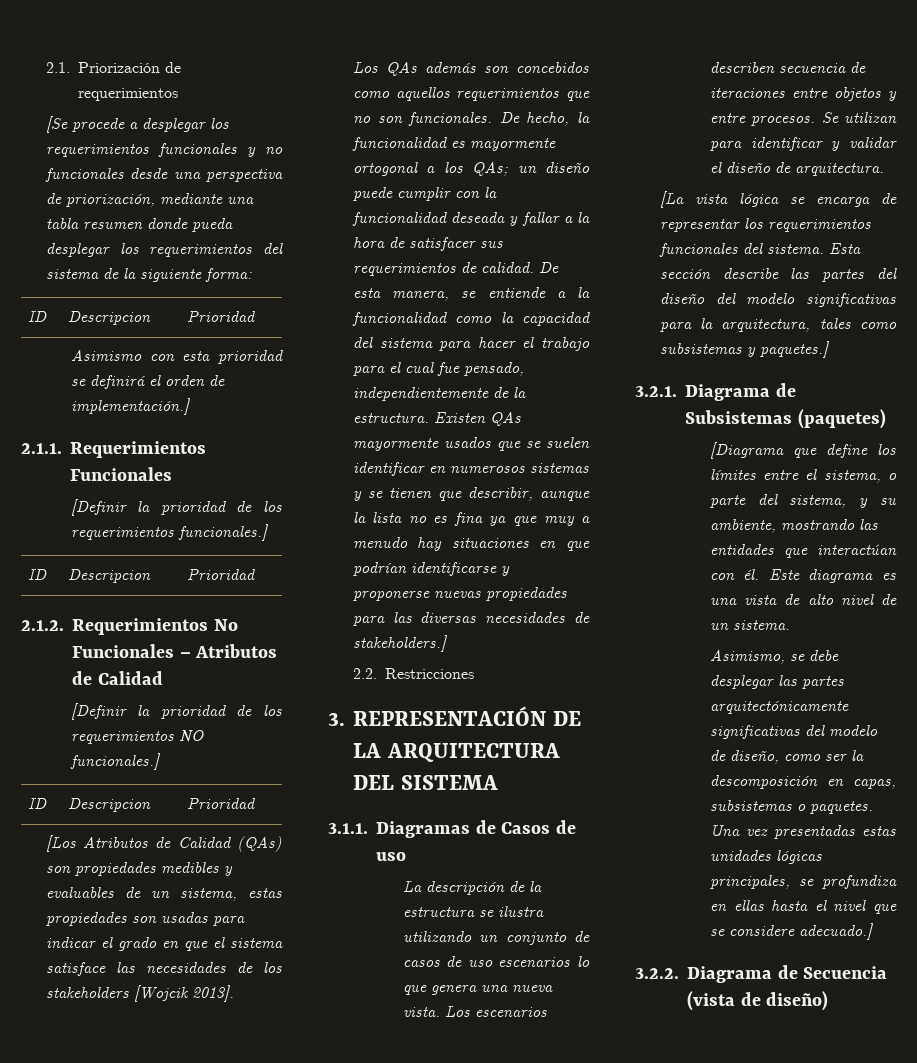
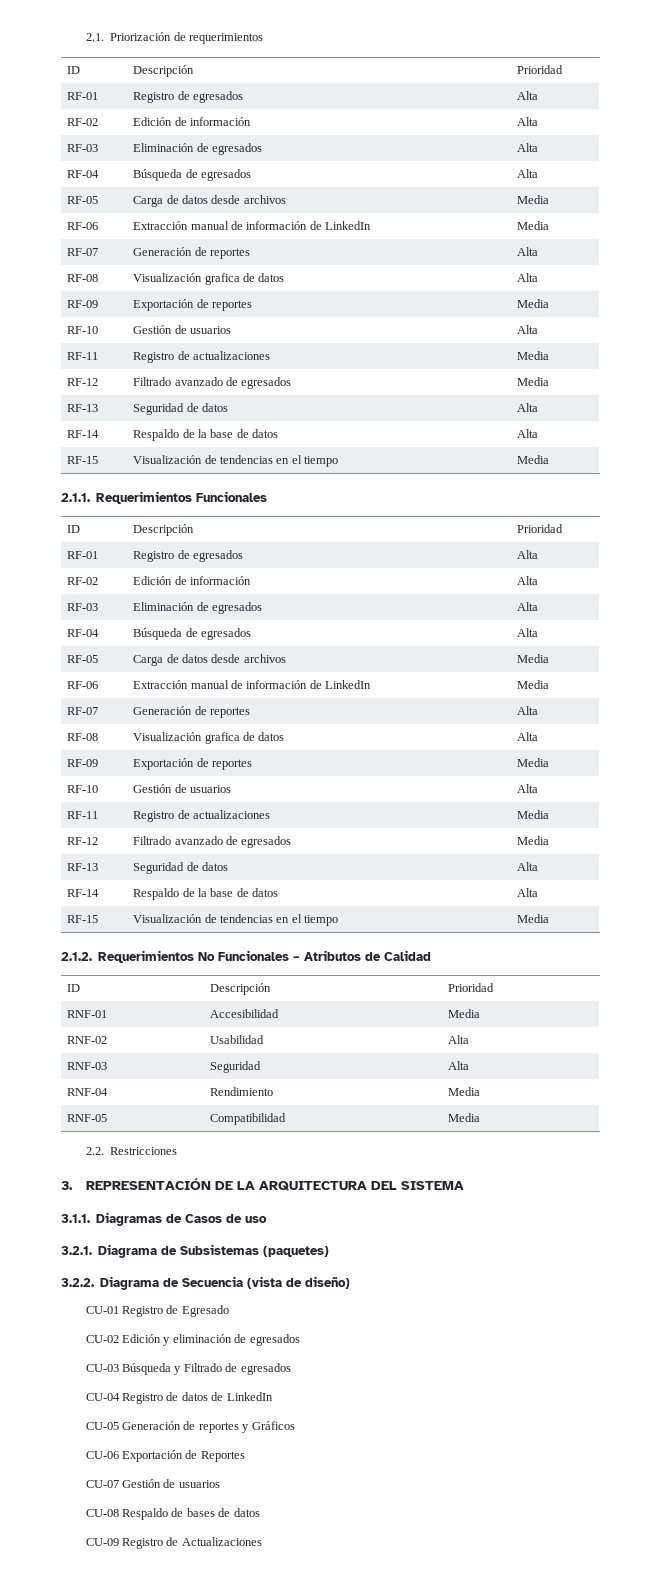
  2.1. Priorización de requerimientos
- [Se procede a desplegar los requerimientos funcionales y no funcionales desde una perspectiva de priorización, mediante una tabla resumen donde pueda desplegar los requerimientos del sistema de la siguiente forma:
- ID | Descripcion | Prioridad
- Asimismo con esta prioridad se definirá el orden de implementación.]
+ ID | Descripción | Prioridad
+ RF-01 | Registro de egresados | Alta
+ RF-02 | Edición de información | Alta
+ RF-03 | Eliminación de egresados | Alta
+ RF-04 | Búsqueda de egresados | Alta
+ RF-05 | Carga de datos desde archivos | Media
+ RF-06 | Extracción manual de información de LinkedIn | Media
+ RF-07 | Generación de reportes | Alta
+ RF-08 | Visualización grafica de datos | Alta
+ RF-09 | Exportación de reportes | Media
+ RF-10 | Gestión de usuarios | Alta
+ RF-11 | Registro de actualizaciones | Media
+ RF-12 | Filtrado avanzado de egresados | Media
+ RF-13 | Seguridad de datos | Alta
+ RF-14 | Respaldo de la base de datos | Alta
+ RF-15 | Visualización de tendencias en el tiempo | Media
  2.1.1. Requerimientos Funcionales
- [Definir la prioridad de los requerimientos funcionales.]
- ID | Descripcion | Prioridad
+ ID | Descripción | Prioridad
+ RF-01 | Registro de egresados | Alta
+ RF-02 | Edición de información | Alta
+ RF-03 | Eliminación de egresados | Alta
+ RF-04 | Búsqueda de egresados | Alta
+ RF-05 | Carga de datos desde archivos | Media
+ RF-06 | Extracción manual de información de LinkedIn | Media
+ RF-07 | Generación de reportes | Alta
+ RF-08 | Visualización grafica de datos | Alta
+ RF-09 | Exportación de reportes | Media
+ RF-10 | Gestión de usuarios | Alta
+ RF-11 | Registro de actualizaciones | Media
+ RF-12 | Filtrado avanzado de egresados | Media
+ RF-13 | Seguridad de datos | Alta
+ RF-14 | Respaldo de la base de datos | Alta
+ RF-15 | Visualización de tendencias en el tiempo | Media
  2.1.2. Requerimientos No Funcionales – Atributos de Calidad
- [Definir la prioridad de los requerimientos NO funcionales.]
- ID | Descripcion | Prioridad
- [Los Atributos de Calidad (QAs) son propiedades medibles y evaluables de un sistema, estas propiedades son usadas para indicar el grado en que el sistema satisface las necesidades de los stakeholders [Wojcik 2013].
- Los QAs además son concebidos como aquellos requerimientos que no son funcionales. De hecho, la funcionalidad es mayormente ortogonal a los QAs; un diseño puede cumplir con la funcionalidad deseada y fallar a la hora de satisfacer sus requerimientos de calidad. De esta manera, se entiende a la funcionalidad como la capacidad del sistema para hacer el trabajo para el cual fue pensado, independientemente de la estructura. Existen QAs mayormente usados que se suelen identificar en numerosos sistemas y se tienen que describir, aunque la lista no es fina ya que muy a menudo hay situaciones en que podrían identificarse y proponerse nuevas propiedades para las diversas necesidades de stakeholders.]
+ ID | Descripción | Prioridad
+ RNF-01 | Accesibilidad | Media
+ RNF-02 | Usabilidad | Alta
+ RNF-03 | Seguridad | Alta
+ RNF-04 | Rendimiento | Media
+ RNF-05 | Compatibilidad | Media
- La descripción de la estructura se ilustra utilizando un conjunto de casos de uso escenarios lo que genera una nueva vista. Los escenarios describen secuencia de iteraciones entre objetos y entre procesos. Se utilizan para identificar y validar el diseño de arquitectura.
- [La vista lógica se encarga de representar los requerimientos funcionales del sistema. Esta sección describe las partes del diseño del modelo significativas para la arquitectura, tales como subsistemas y paquetes.]
- [Diagrama que define los límites entre el sistema, o parte del sistema, y su ambiente, mostrando las entidades que interactúan con él. Este diagrama es una vista de alto nivel de un sistema.
- Asimismo, se debe desplegar las partes arquitectónicamente significativas del modelo de diseño, como ser la descomposición en capas, subsistemas o paquetes. Una vez presentadas estas unidades lógicas principales, se profundiza en ellas hasta el nivel que se considere adecuado.]
+ CU-01 Registro de Egresado
+ CU-02 Edición y eliminación de egresados
+ CU-03 Búsqueda y Filtrado de egresados
+ CU-04 Registro de datos de LinkedIn
+ CU-05 Generación de reportes y Gráficos
+ CU-06 Exportación de Reportes
+ CU-07 Gestión de usuarios
+ CU-08 Respaldo de bases de datos
+ CU-09 Registro de Actualizaciones

